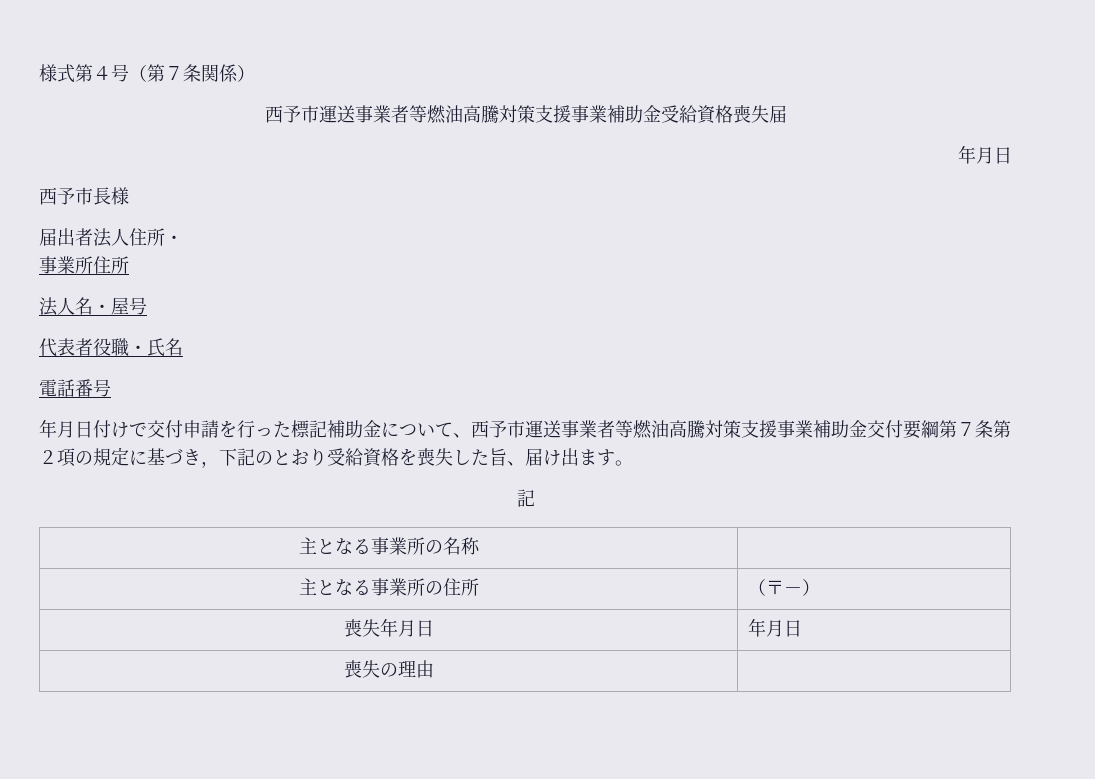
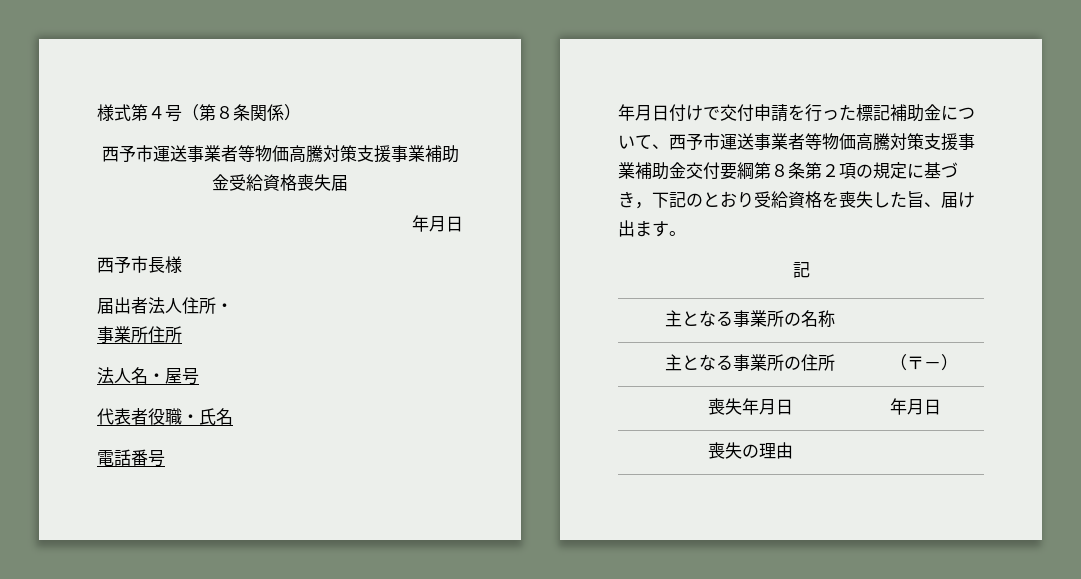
- 様式第４号（第７条関係）
+ 様式第４号（第８条関係）
- 西予市運送事業者等燃油高騰対策支援事業補助金受給資格喪失届
+ 西予市運送事業者等物価高騰対策支援事業補助金受給資格喪失届
- 年月日付けで交付申請を行った標記補助金について、西予市運送事業者等燃油高騰対策支援事業補助金交付要綱第７条第２項の規定に基づき，下記のとおり受給資格を喪失した旨、届け出ます。
+ 年月日付けで交付申請を行った標記補助金について、西予市運送事業者等物価高騰対策支援事業補助金交付要綱第８条第２項の規定に基づき，下記のとおり受給資格を喪失した旨、届け出ます。

